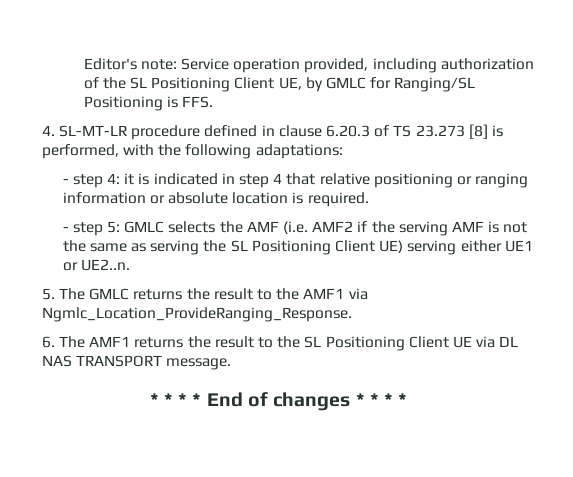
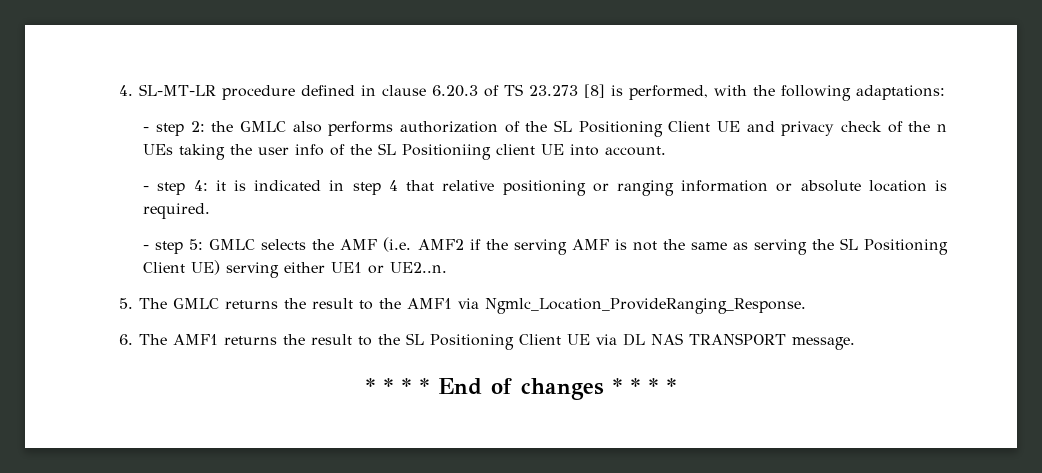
- Editor's note: Service operation provided, including authorization of the SL Positioning Client UE, by GMLC for Ranging/SL Positioning is FFS.
+ - step 2: the GMLC also performs authorization of the SL Positioning Client UE and privacy check of the n UEs taking the user info of the SL Positioniing client UE into account.

